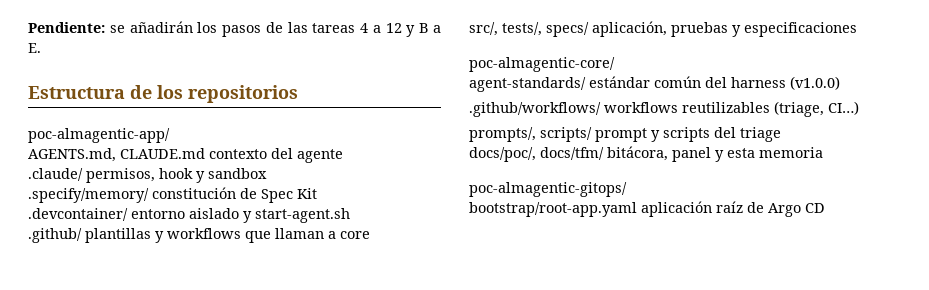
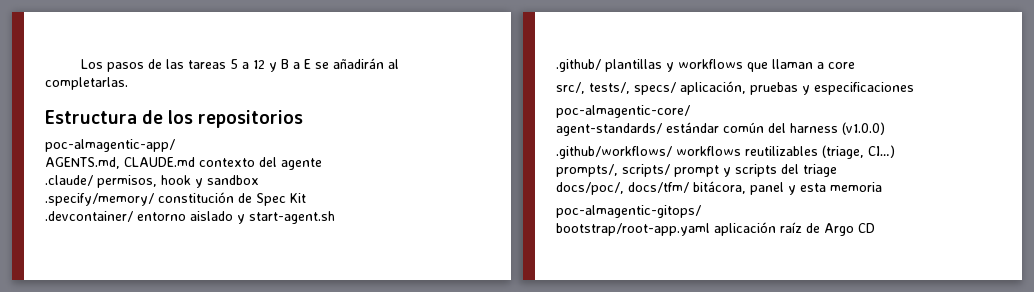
- Pendiente: se añadirán los pasos de las tareas 4 a 12 y B a E.
+ Los pasos de las tareas 5 a 12 y B a E se añadirán al completarlas.

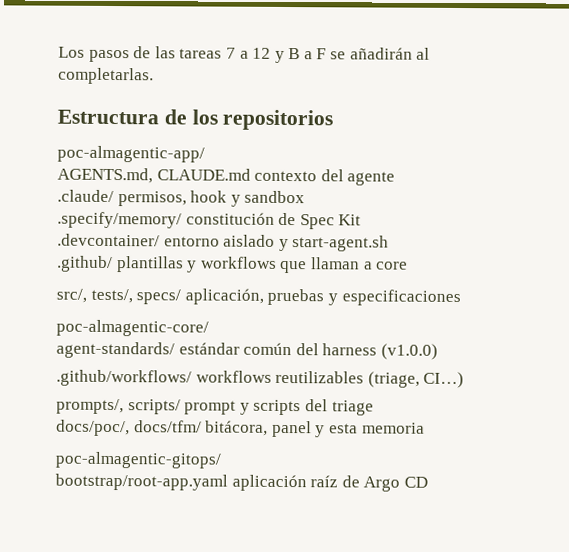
- Los pasos de las tareas 5 a 12 y B a E se añadirán al completarlas.
+ Los pasos de las tareas 7 a 12 y B a F se añadirán al completarlas.

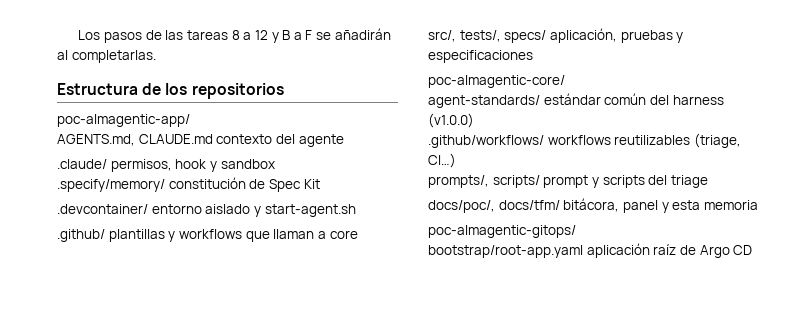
- Los pasos de las tareas 7 a 12 y B a F se añadirán al completarlas.
+ Los pasos de las tareas 8 a 12 y B a F se añadirán al completarlas.

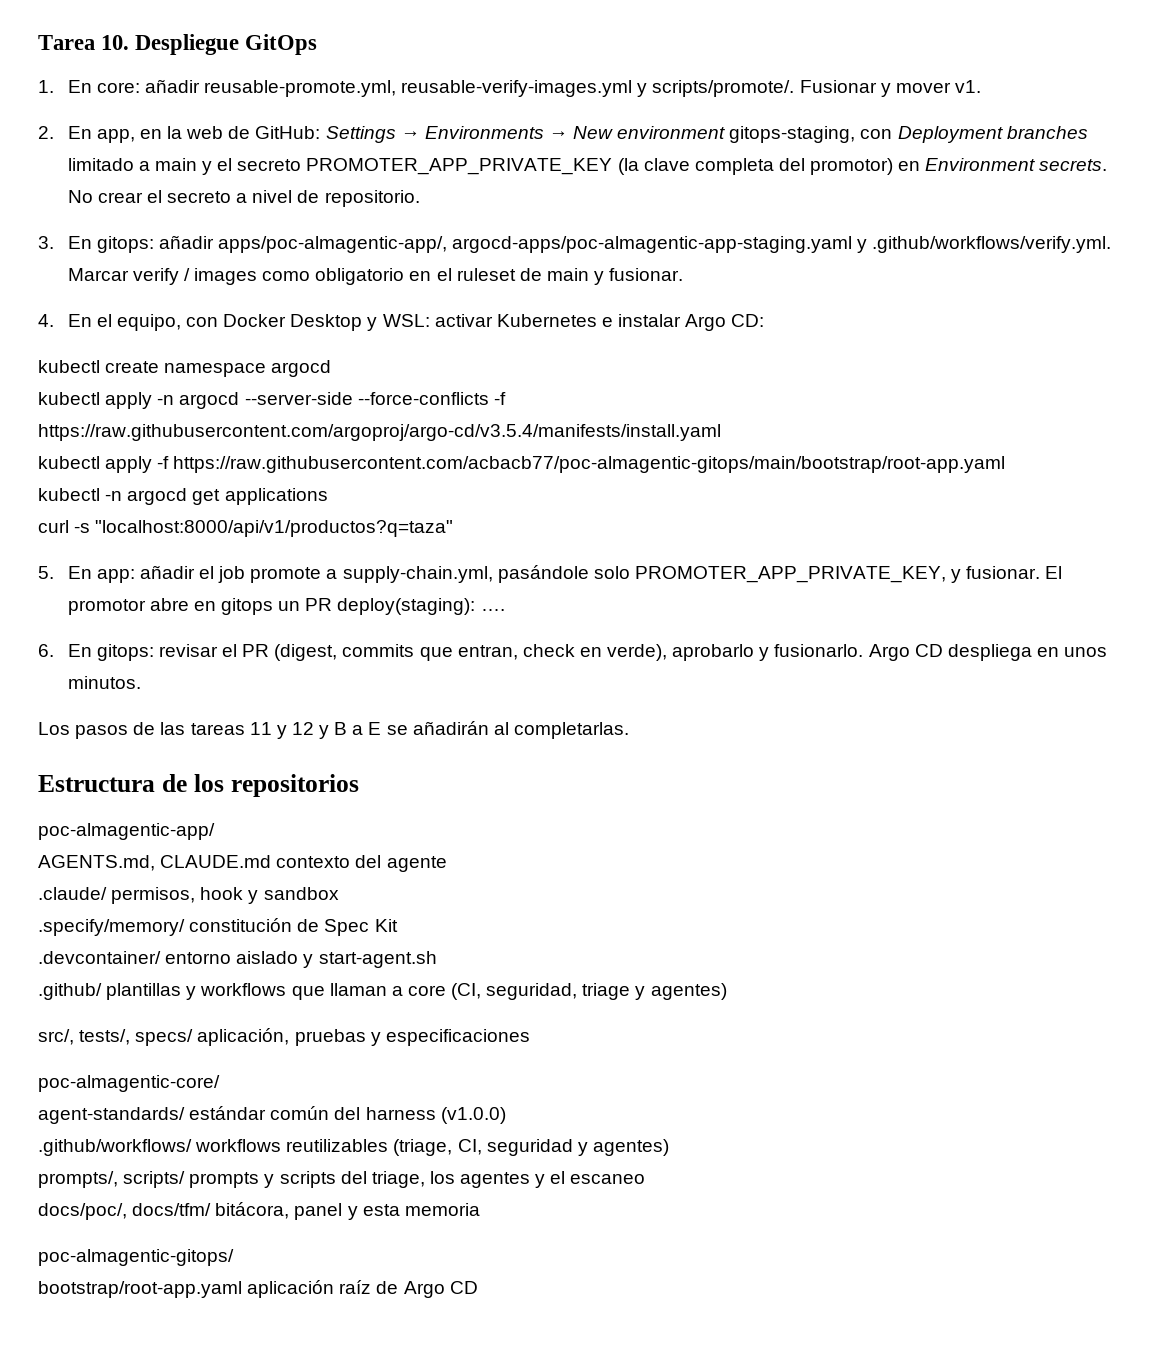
+ Tarea 10. Despliegue GitOps
+ 1. En core: añadir reusable-promote.yml, reusable-verify-images.yml y scripts/promote/. Fusionar y mover v1.
+ 2. En app, en la web de GitHub: Settings → Environments → New environment gitops-staging, con Deployment branches limitado a main y el secreto PROMOTER_APP_PRIVATE_KEY (la clave completa del promotor) en Environment secrets. No crear el secreto a nivel de repositorio.
+ 3. En gitops: añadir apps/poc-almagentic-app/, argocd-apps/poc-almagentic-app-staging.yaml y .github/workflows/verify.yml. Marcar verify / images como obligatorio en el ruleset de main y fusionar.
+ 4. En el equipo, con Docker Desktop y WSL: activar Kubernetes e instalar Argo CD:
+ kubectl create namespace argocd
+ kubectl apply -n argocd --server-side --force-conflicts -f https://raw.githubusercontent.com/argoproj/argo-cd/v3.5.4/manifests/install.yaml
+ kubectl apply -f https://raw.githubusercontent.com/acbacb77/poc-almagentic-gitops/main/bootstrap/root-app.yaml
+ kubectl -n argocd get applications
+ curl -s "localhost:8000/api/v1/productos?q=taza"
+ 5. En app: añadir el job promote a supply-chain.yml, pasándole solo PROMOTER_APP_PRIVATE_KEY, y fusionar. El promotor abre en gitops un PR deploy(staging): ….
+ 6. En gitops: revisar el PR (digest, commits que entran, check en verde), aprobarlo y fusionarlo. Argo CD despliega en unos minutos.
- Los pasos de las tareas 8 a 12 y B a F se añadirán al completarlas.
+ Los pasos de las tareas 11 y 12 y B a E se añadirán al completarlas.
- .github/ plantillas y workflows que llaman a core
+ .github/ plantillas y workflows que llaman a core (CI, seguridad, triage y agentes)
- .github/workflows/ workflows reutilizables (triage, CI…)
+ .github/workflows/ workflows reutilizables (triage, CI, seguridad y agentes)
- prompts/, scripts/ prompt y scripts del triage
+ prompts/, scripts/ prompts y scripts del triage, los agentes y el escaneo

